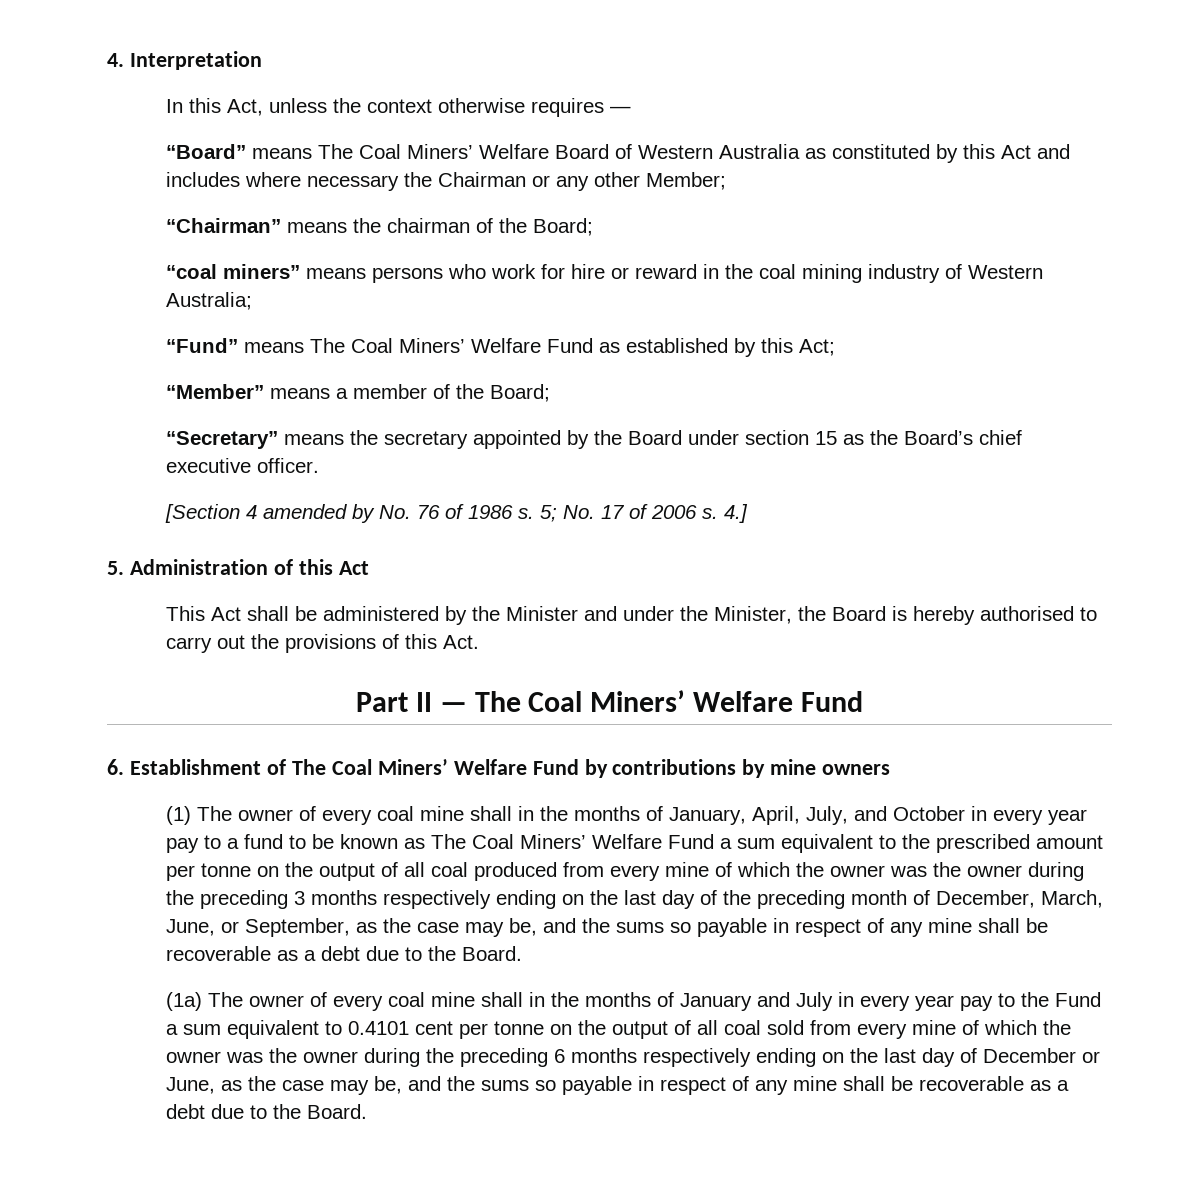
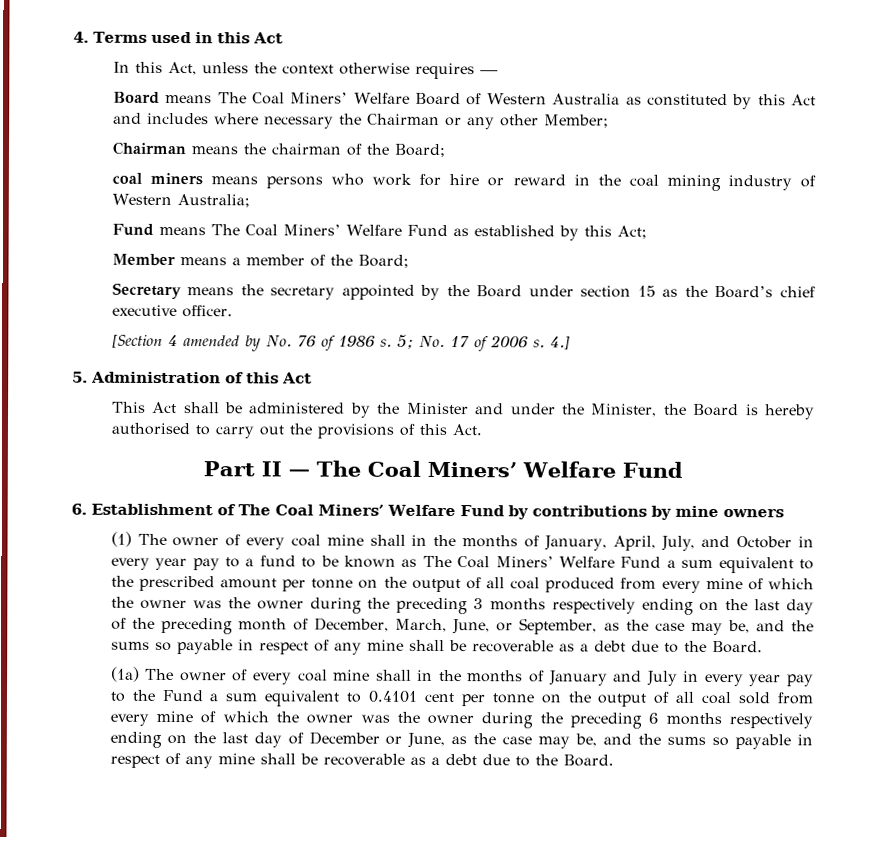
- 4. Interpretation
+ 4. Terms used in this Act
- “Board” means The Coal Miners’ Welfare Board of Western Australia as constituted by this Act and includes where necessary the Chairman or any other Member;
+ Board means The Coal Miners’ Welfare Board of Western Australia as constituted by this Act and includes where necessary the Chairman or any other Member;
- “Chairman” means the chairman of the Board;
+ Chairman means the chairman of the Board;
- “coal miners” means persons who work for hire or reward in the coal mining industry of Western Australia;
+ coal miners means persons who work for hire or reward in the coal mining industry of Western Australia;
- “Fund” means The Coal Miners’ Welfare Fund as established by this Act;
+ Fund means The Coal Miners’ Welfare Fund as established by this Act;
- “Member” means a member of the Board;
+ Member means a member of the Board;
- “Secretary” means the secretary appointed by the Board under section 15 as the Board’s chief executive officer.
+ Secretary means the secretary appointed by the Board under section 15 as the Board’s chief executive officer.

